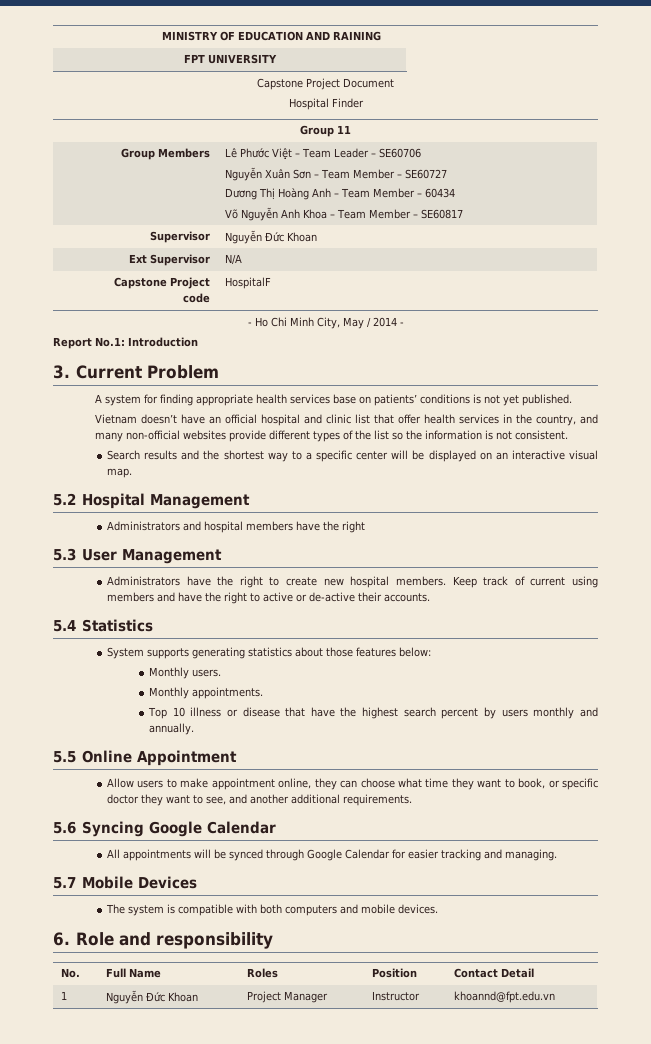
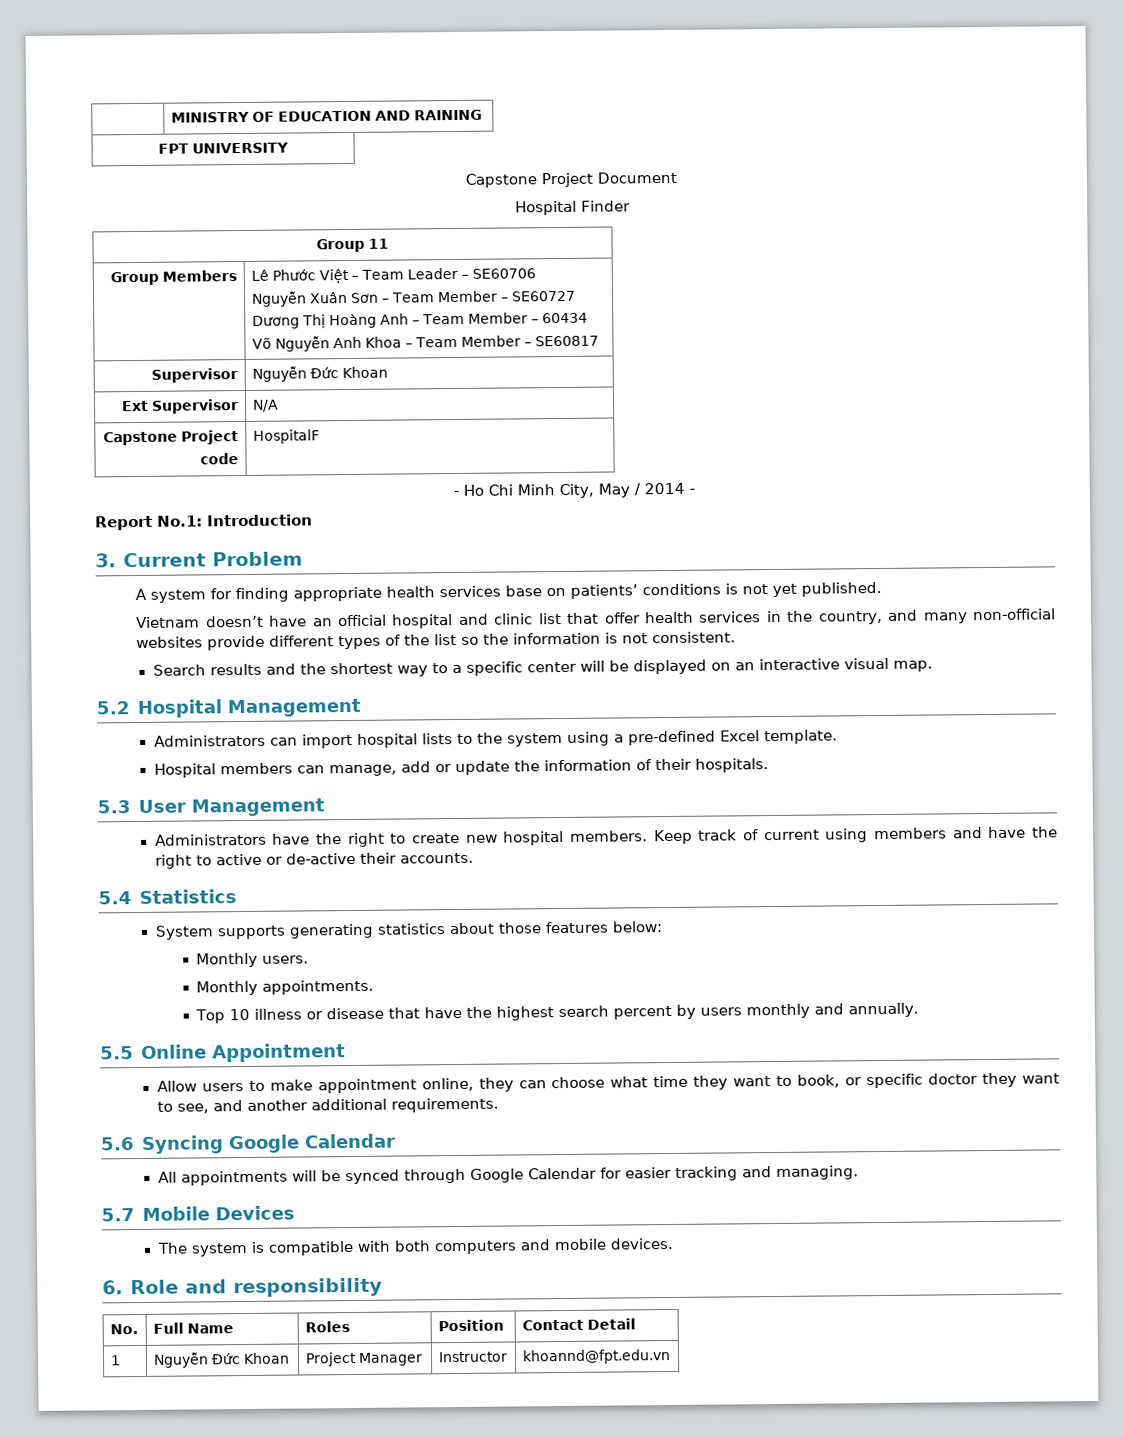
- Administrators and hospital members have the right
+ Administrators can import hospital lists to the system using a pre-defined Excel template.
+ Hospital members can manage, add or update the information of their hospitals.

